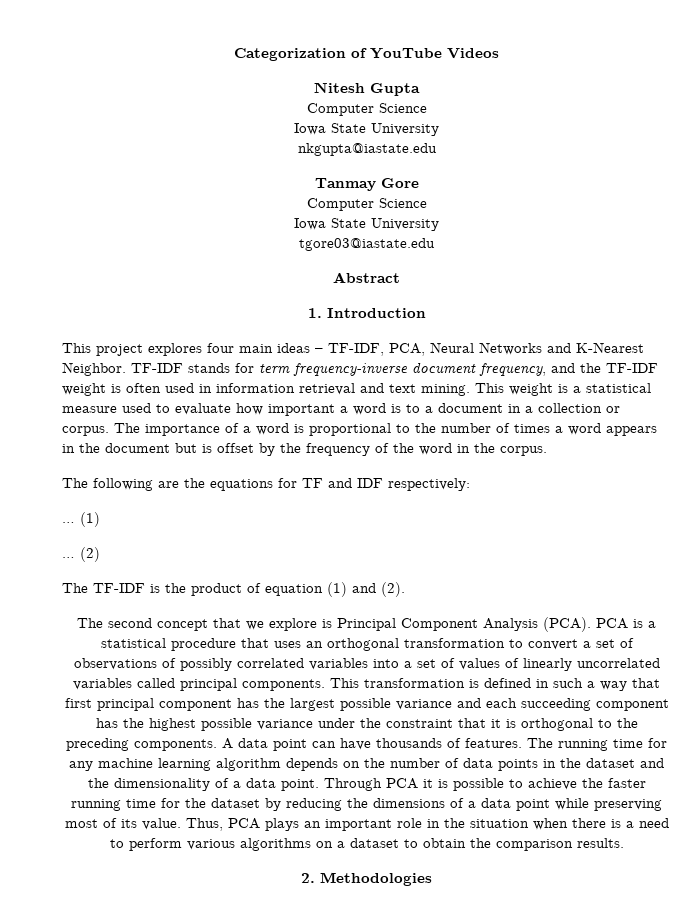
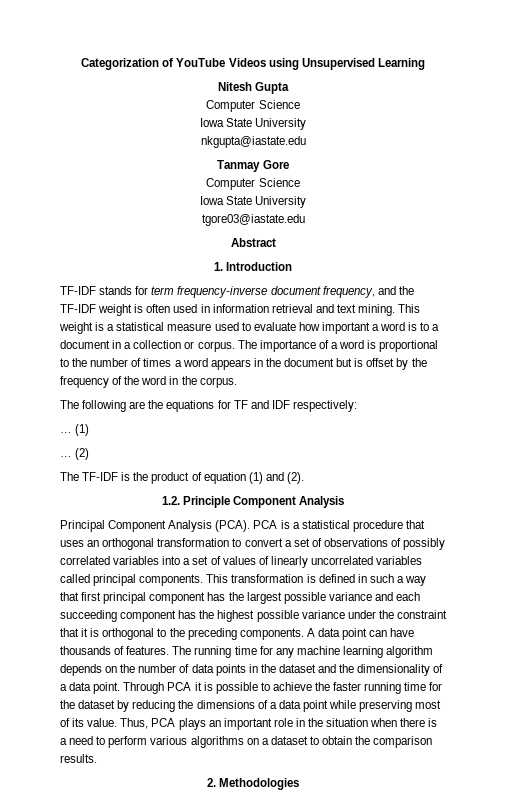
- Categorization of YouTube Videos
+ Categorization of YouTube Videos using Unsupervised Learning
- This project explores four main ideas – TF-IDF, PCA, Neural Networks and K-Nearest Neighbor.
- The second concept that we explore is Principal Component Analysis (PCA).
+ 1.2. Principle Component Analysis
+ Principal Component Analysis (PCA).

